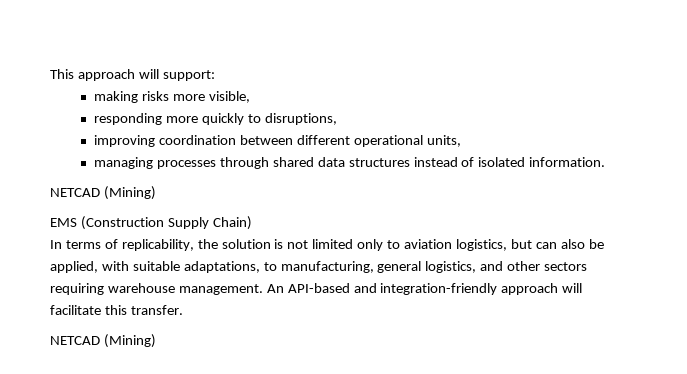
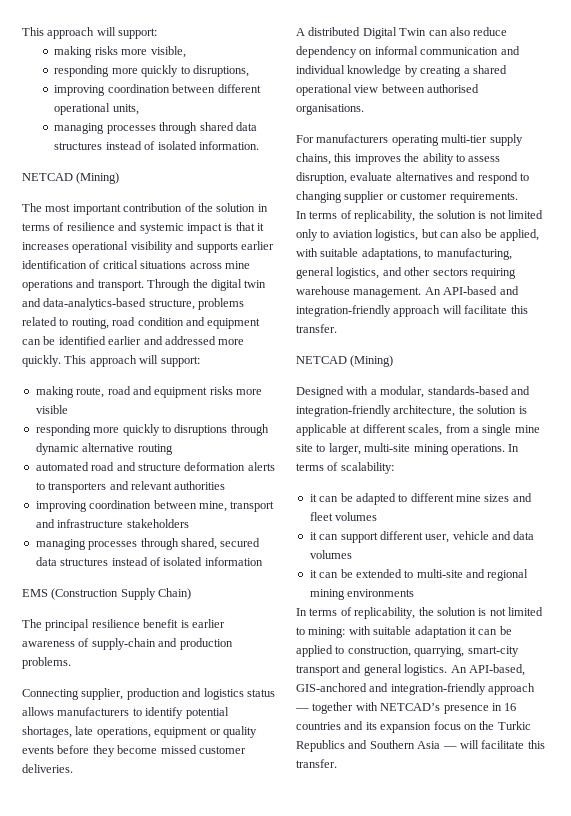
+ The most important contribution of the solution in terms of resilience and systemic impact is that it increases operational visibility and supports earlier identification of critical situations across mine operations and transport. Through the digital twin and data-analytics-based structure, problems related to routing, road condition and equipment can be identified earlier and addressed more quickly. This approach will support:
+ making route, road and equipment risks more visible
+ responding more quickly to disruptions through dynamic alternative routing
+ automated road and structure deformation alerts to transporters and relevant authorities
+ improving coordination between mine, transport and infrastructure stakeholders
+ managing processes through shared, secured data structures instead of isolated information
  EMS (Construction Supply Chain)
+ The principal resilience benefit is earlier awareness of supply-chain and production problems.
+ Connecting supplier, production and logistics status allows manufacturers to identify potential shortages, late operations, equipment or quality events before they become missed customer deliveries.
+ A distributed Digital Twin can also reduce dependency on informal communication and individual knowledge by creating a shared operational view between authorised organisations.
+ For manufacturers operating multi-tier supply chains, this improves the ability to assess disruption, evaluate alternatives and respond to changing supplier or customer requirements.
+ Designed with a modular, standards-based and integration-friendly architecture, the solution is applicable at different scales, from a single mine site to larger, multi-site mining operations. In terms of scalability:
+ it can be adapted to different mine sizes and fleet volumes
+ it can support different user, vehicle and data volumes
+ it can be extended to multi-site and regional mining environments
+ In terms of replicability, the solution is not limited to mining: with suitable adaptation it can be applied to construction, quarrying, smart-city transport and general logistics. An API-based, GIS-anchored and integration-friendly approach — together with NETCAD’s presence in 16 countries and its expansion focus on the Turkic Republics and Southern Asia — will facilitate this transfer.

